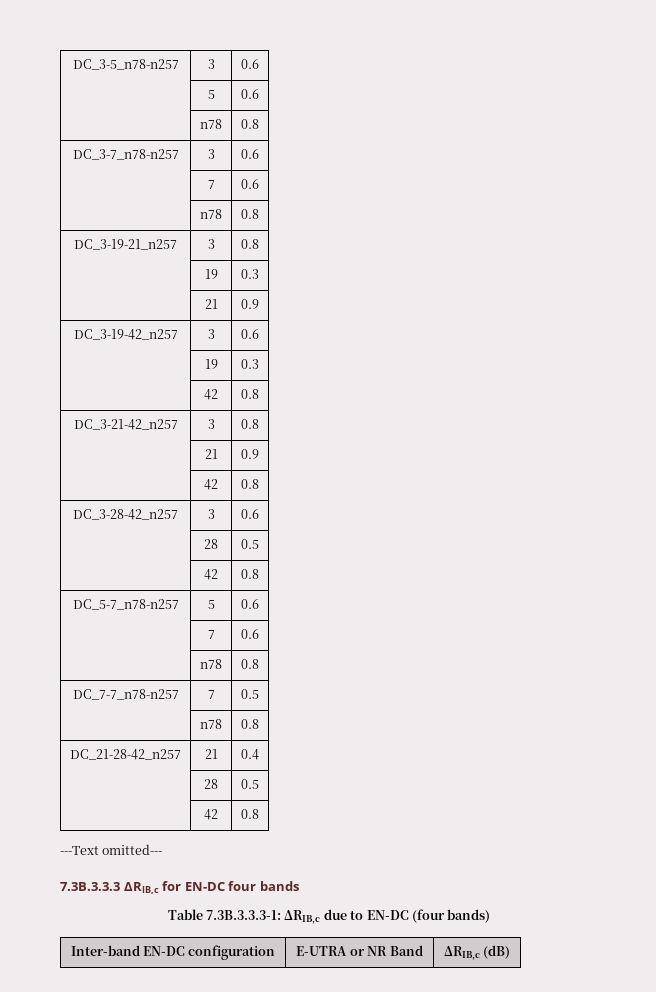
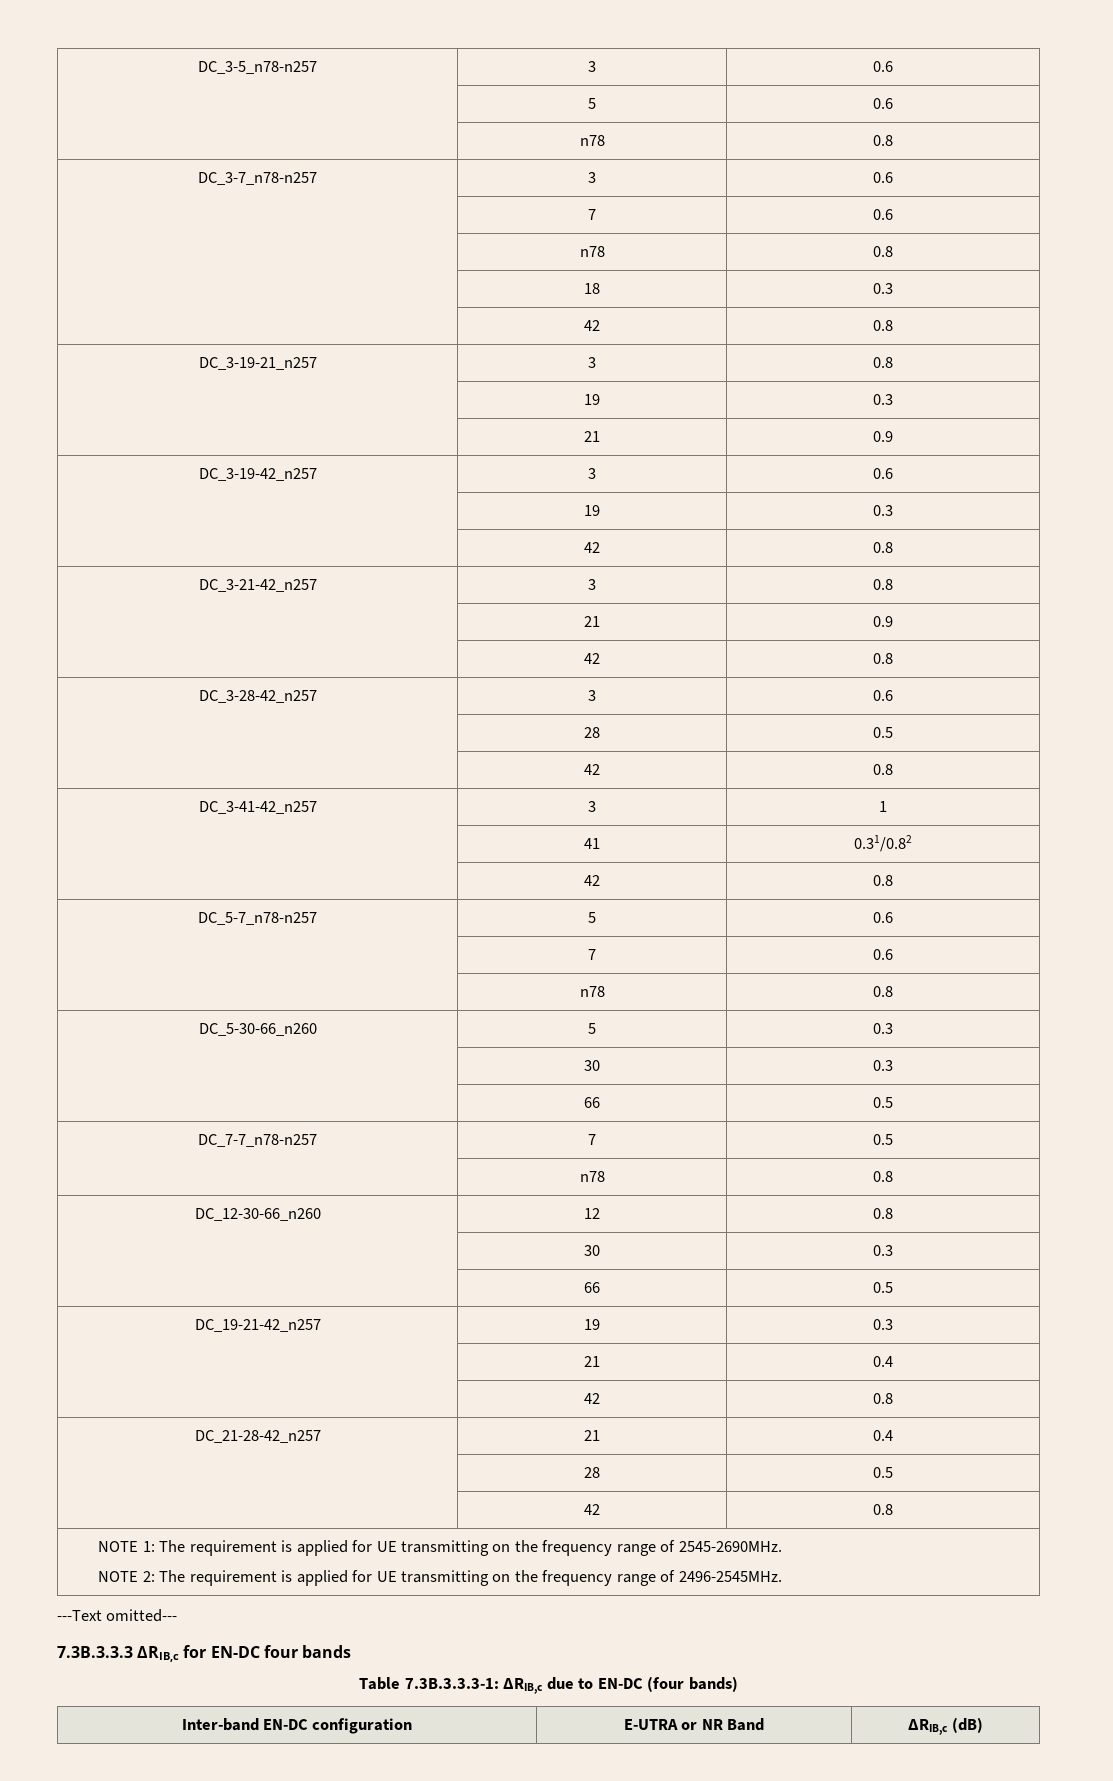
+ | 18 | 0.3
+ | 42 | 0.8
+ DC_3-41-42_n257 | 3 | 1
+ | 41 | 0.31/0.82
+ | 42 | 0.8
+ DC_5-30-66_n260 | 5 | 0.3
+ | 30 | 0.3
+ | 66 | 0.5
+ DC_12-30-66_n260 | 12 | 0.8
+ | 30 | 0.3
+ | 66 | 0.5
+ DC_19-21-42_n257 | 19 | 0.3
+ | 21 | 0.4
+ | 42 | 0.8
+ NOTE 1: The requirement is applied for UE transmitting on the frequency range of 2545-2690MHz.
+ NOTE 2: The requirement is applied for UE transmitting on the frequency range of 2496-2545MHz.

